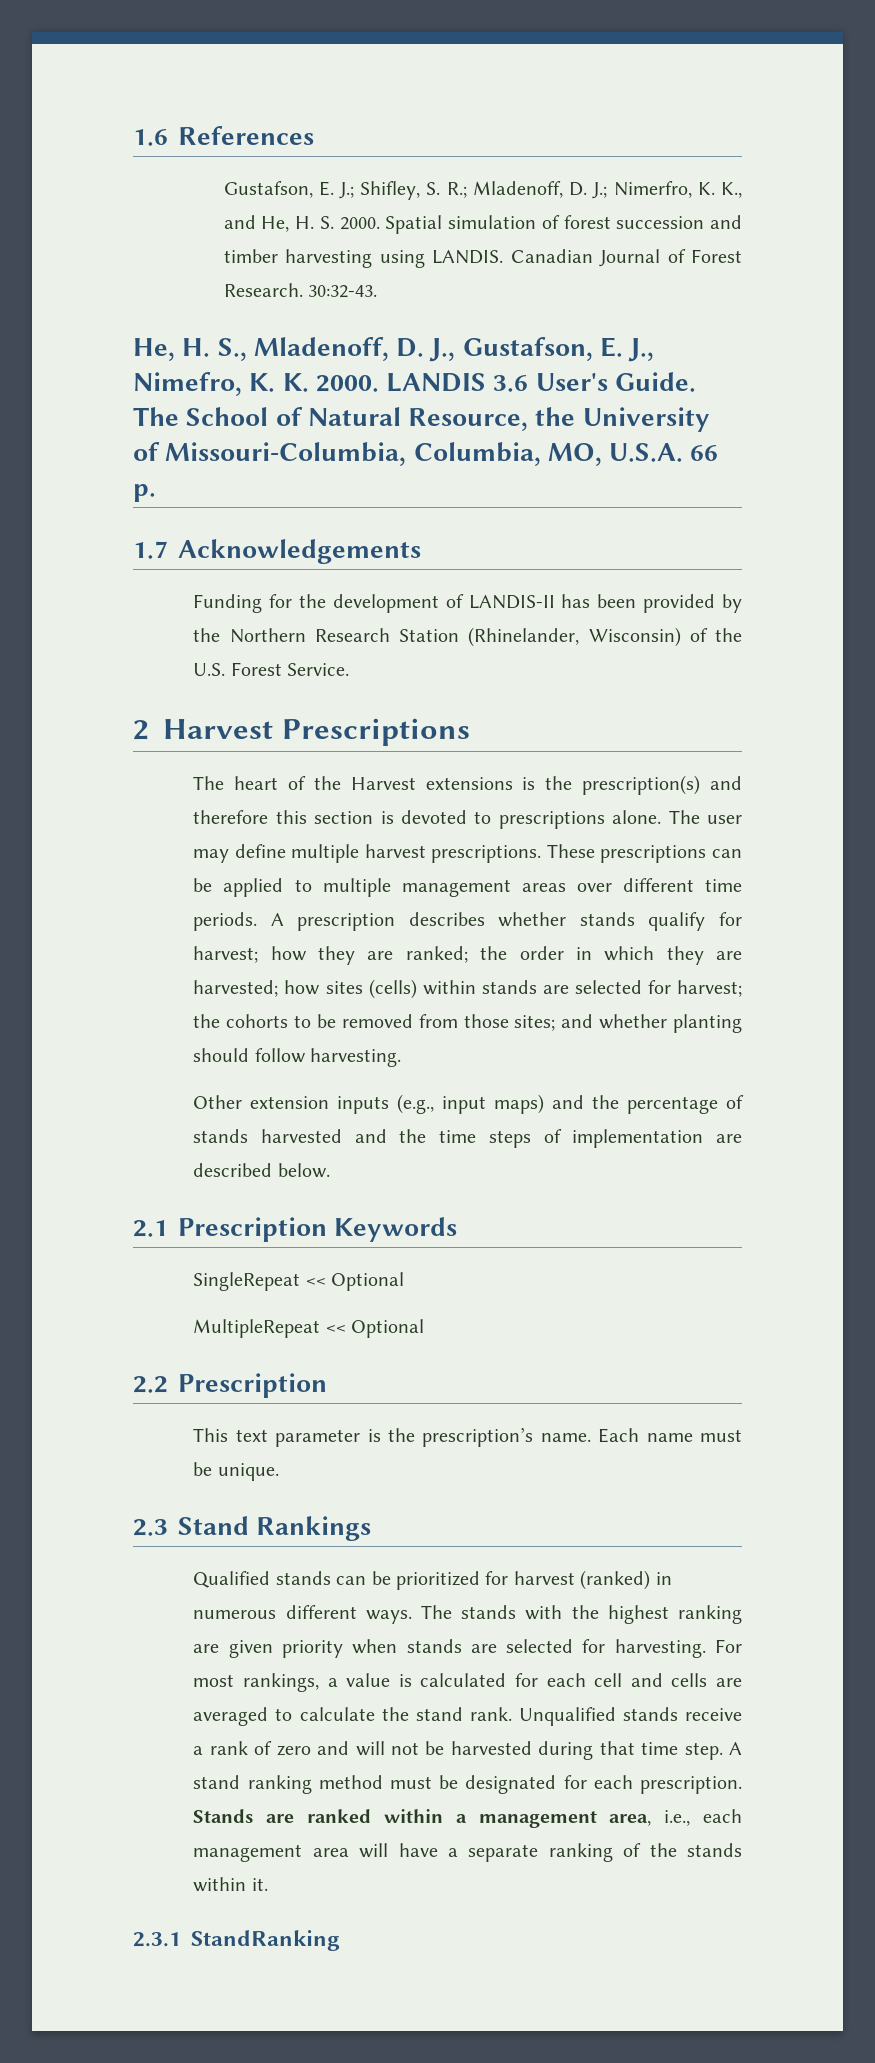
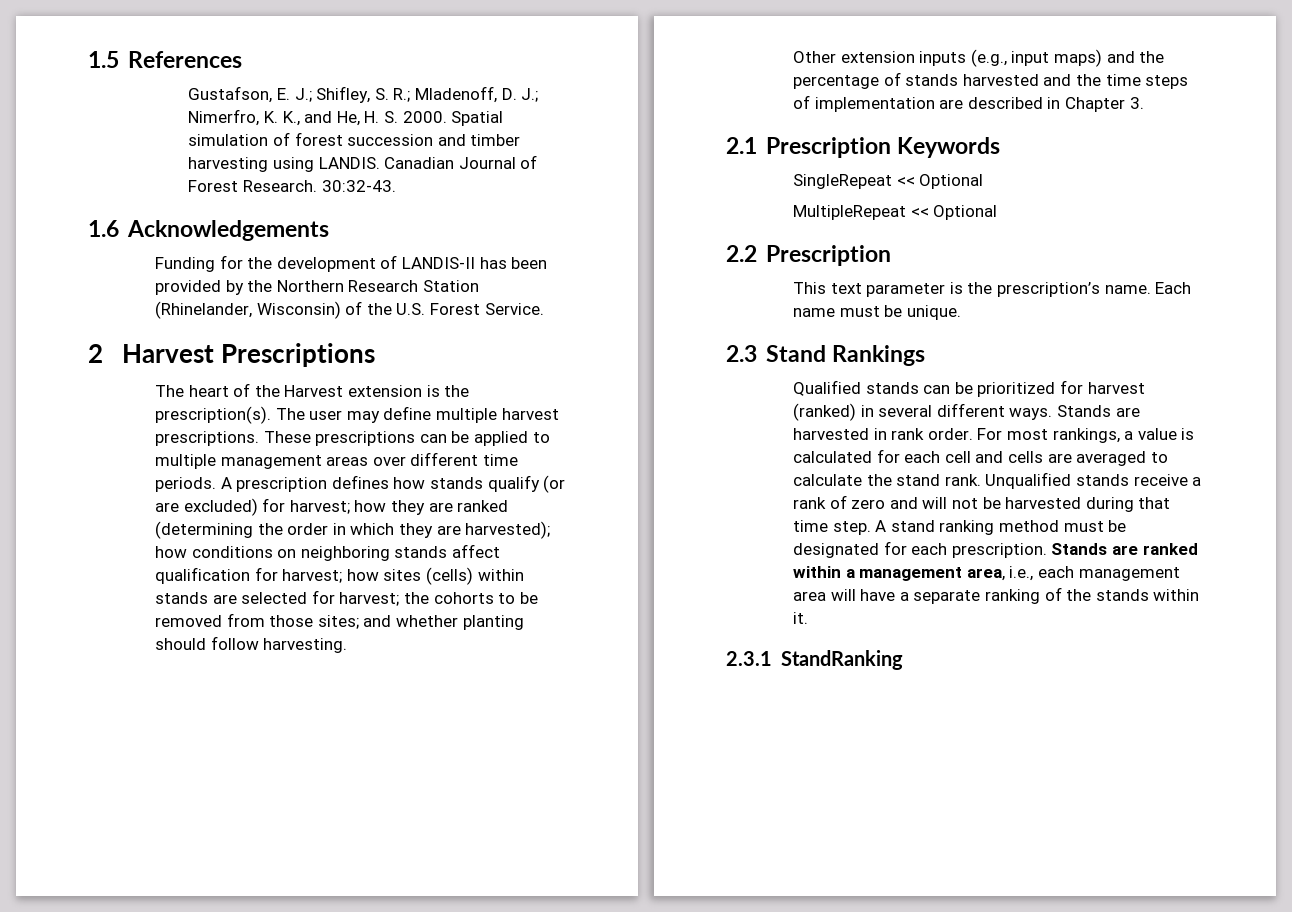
- 1.6 References
+ 1.5 References
- He, H. S., Mladenoff, D. J., Gustafson, E. J., Nimefro, K. K. 2000. LANDIS 3.6 User's Guide. The School of Natural Resource, the University of Missouri-Columbia, Columbia, MO, U.S.A. 66 p.
- 1.7 Acknowledgements
+ 1.6 Acknowledgements
- The heart of the Harvest extensions is the prescription(s) and therefore this section is devoted to prescriptions alone.
+ The heart of the Harvest extension is the prescription(s).
- A prescription describes whether stands qualify for harvest; how they are ranked; the order in which they are harvested; how sites (cells) within stands are selected for harvest; the cohorts to be removed from those sites; and whether planting should follow harvesting.
+ A prescription defines how stands qualify (or are excluded) for harvest; how they are ranked (determining the order in which they are harvested); how conditions on neighboring stands affect qualification for harvest; how sites (cells) within stands are selected for harvest; the cohorts to be removed from those sites; and whether planting should follow harvesting.
- Other extension inputs (e.g., input maps) and the percentage of stands harvested and the time steps of implementation are described below.
+ Other extension inputs (e.g., input maps) and the percentage of stands harvested and the time steps of implementation are described in Chapter 3.
- Qualified stands can be prioritized for harvest (ranked) in numerous different ways.
+ Qualified stands can be prioritized for harvest (ranked) in several different ways.
- The stands with the highest ranking are given priority when stands are selected for harvesting.
+ Stands are harvested in rank order.

